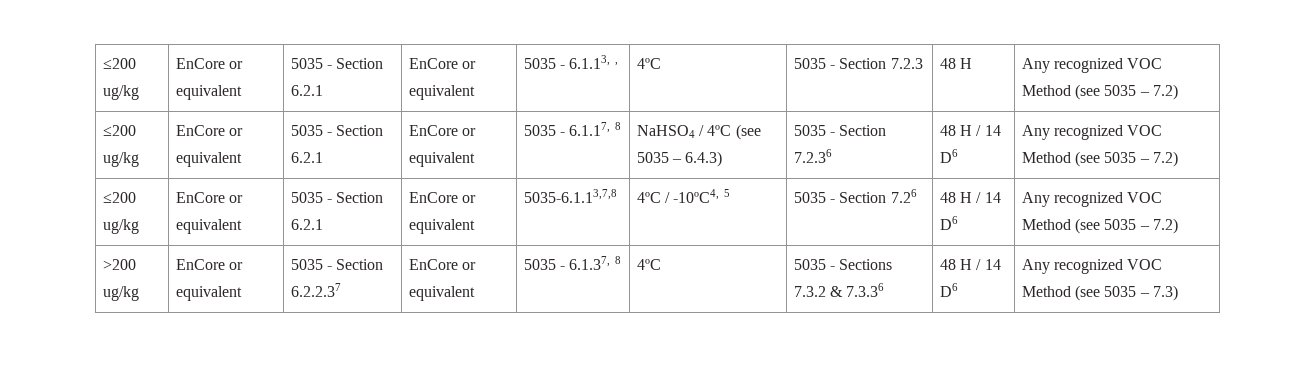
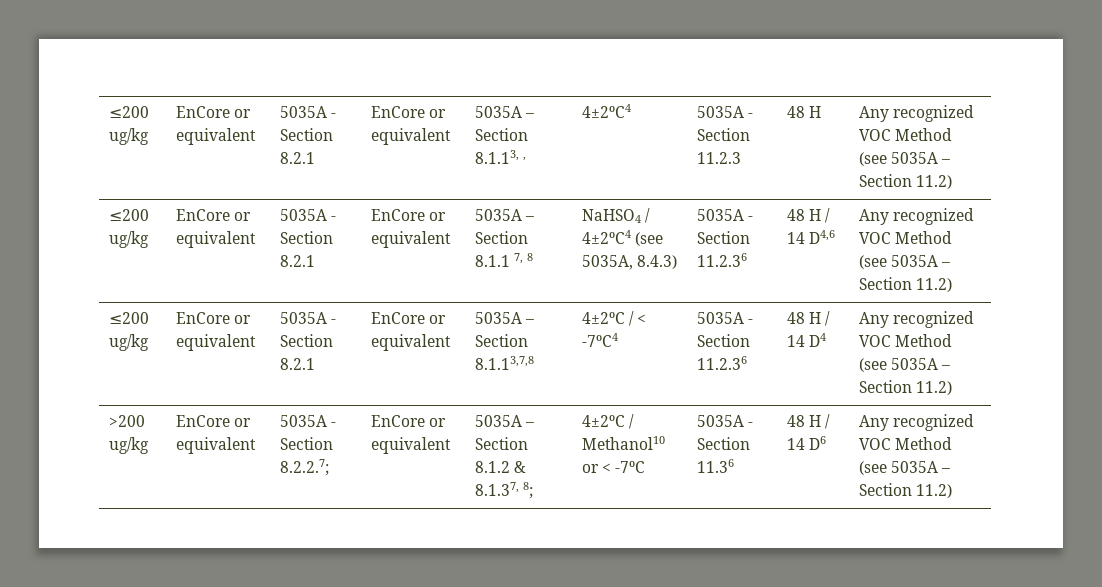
- ≤200 ug/kg | EnCore or equivalent | 5035 - Section 6.2.1 | EnCore or equivalent | 5035 - 6.1.13, , | 4ºC | 5035 - Section 7.2.3 | 48 H | Any recognized VOC Method (see 5035 – 7.2)
- ≤200 ug/kg | EnCore or equivalent | 5035 - Section 6.2.1 | EnCore or equivalent | 5035 - 6.1.17, 8 | NaHSO4 / 4ºC (see 5035 – 6.4.3) | 5035 - Section 7.2.36 | 48 H / 14 D6 | Any recognized VOC Method (see 5035 – 7.2)
- ≤200 ug/kg | EnCore or equivalent | 5035 - Section 6.2.1 | EnCore or equivalent | 5035-6.1.13,7,8 | 4ºC / -10ºC4, 5 | 5035 - Section 7.26 | 48 H / 14 D6 | Any recognized VOC Method (see 5035 – 7.2)
- >200 ug/kg | EnCore or equivalent | 5035 - Section 6.2.2.37 | EnCore or equivalent | 5035 - 6.1.37, 8 | 4ºC | 5035 - Sections 7.3.2 & 7.3.36 | 48 H / 14 D6 | Any recognized VOC Method (see 5035 – 7.3)
+ ≤200 ug/kg | EnCore or equivalent | 5035A - Section 8.2.1 | EnCore or equivalent | 5035A – Section 8.1.13, , | 4±2ºC4 | 5035A - Section 11.2.3 | 48 H | Any recognized VOC Method (see 5035A – Section 11.2)
+ ≤200 ug/kg | EnCore or equivalent | 5035A - Section 8.2.1 | EnCore or equivalent | 5035A – Section 8.1.1 7, 8 | NaHSO4 / 4±2ºC4 (see 5035A, 8.4.3) | 5035A - Section 11.2.36 | 48 H / 14 D4,6 | Any recognized VOC Method (see 5035A – Section 11.2)
+ ≤200 ug/kg | EnCore or equivalent | 5035A - Section 8.2.1 | EnCore or equivalent | 5035A – Section 8.1.13,7,8 | 4±2ºC / < -7ºC4 | 5035A - Section 11.2.36 | 48 H / 14 D4 | Any recognized VOC Method (see 5035A – Section 11.2)
+ >200 ug/kg | EnCore or equivalent | 5035A - Section 8.2.2.7; | EnCore or equivalent | 5035A – Section 8.1.2 & 8.1.37, 8; | 4±2ºC / Methanol10 or < -7ºC | 5035A - Section 11.36 | 48 H / 14 D6 | Any recognized VOC Method (see 5035A – Section 11.2)

